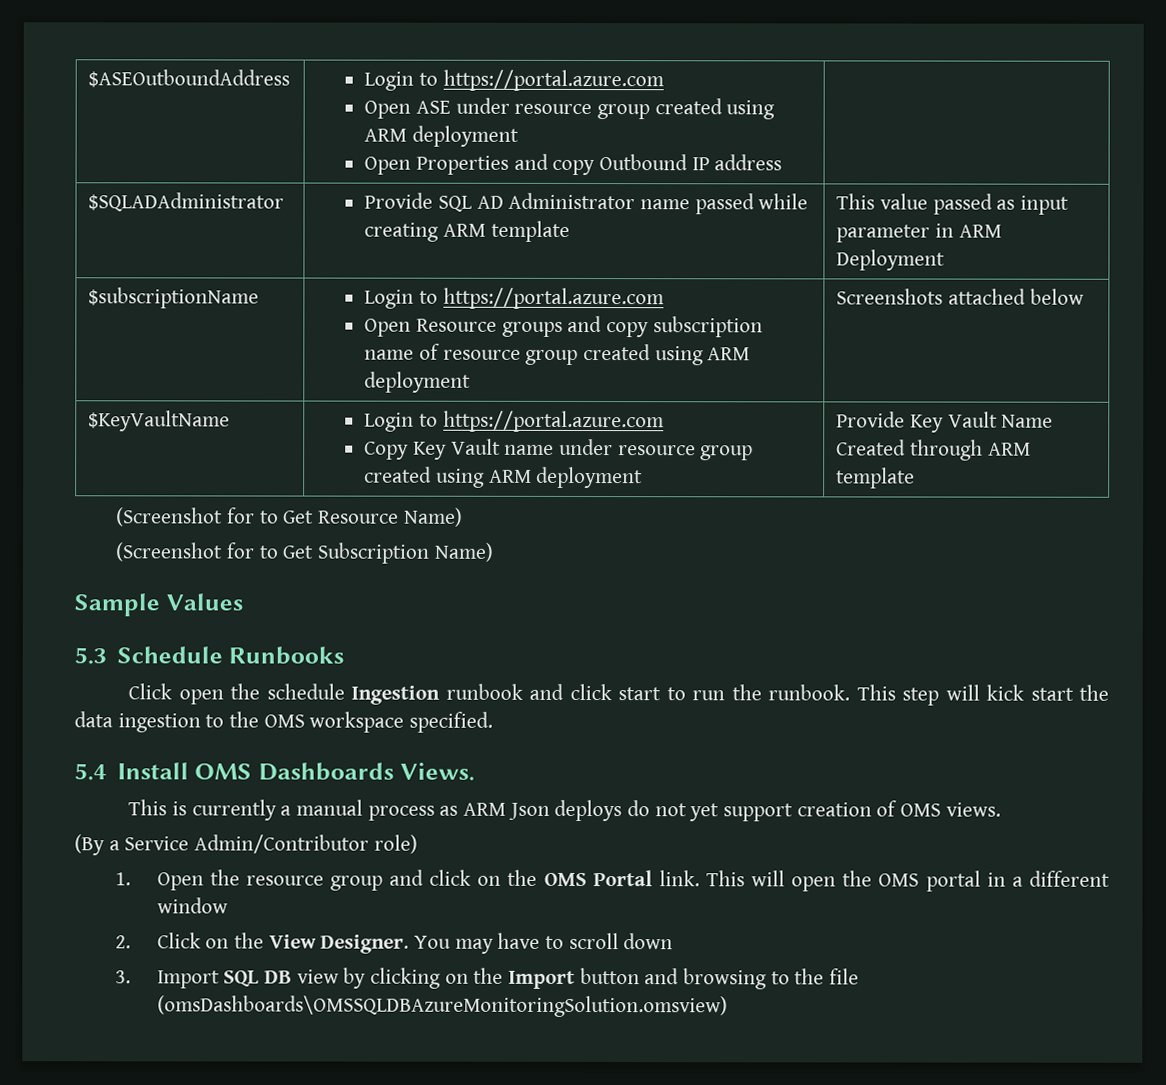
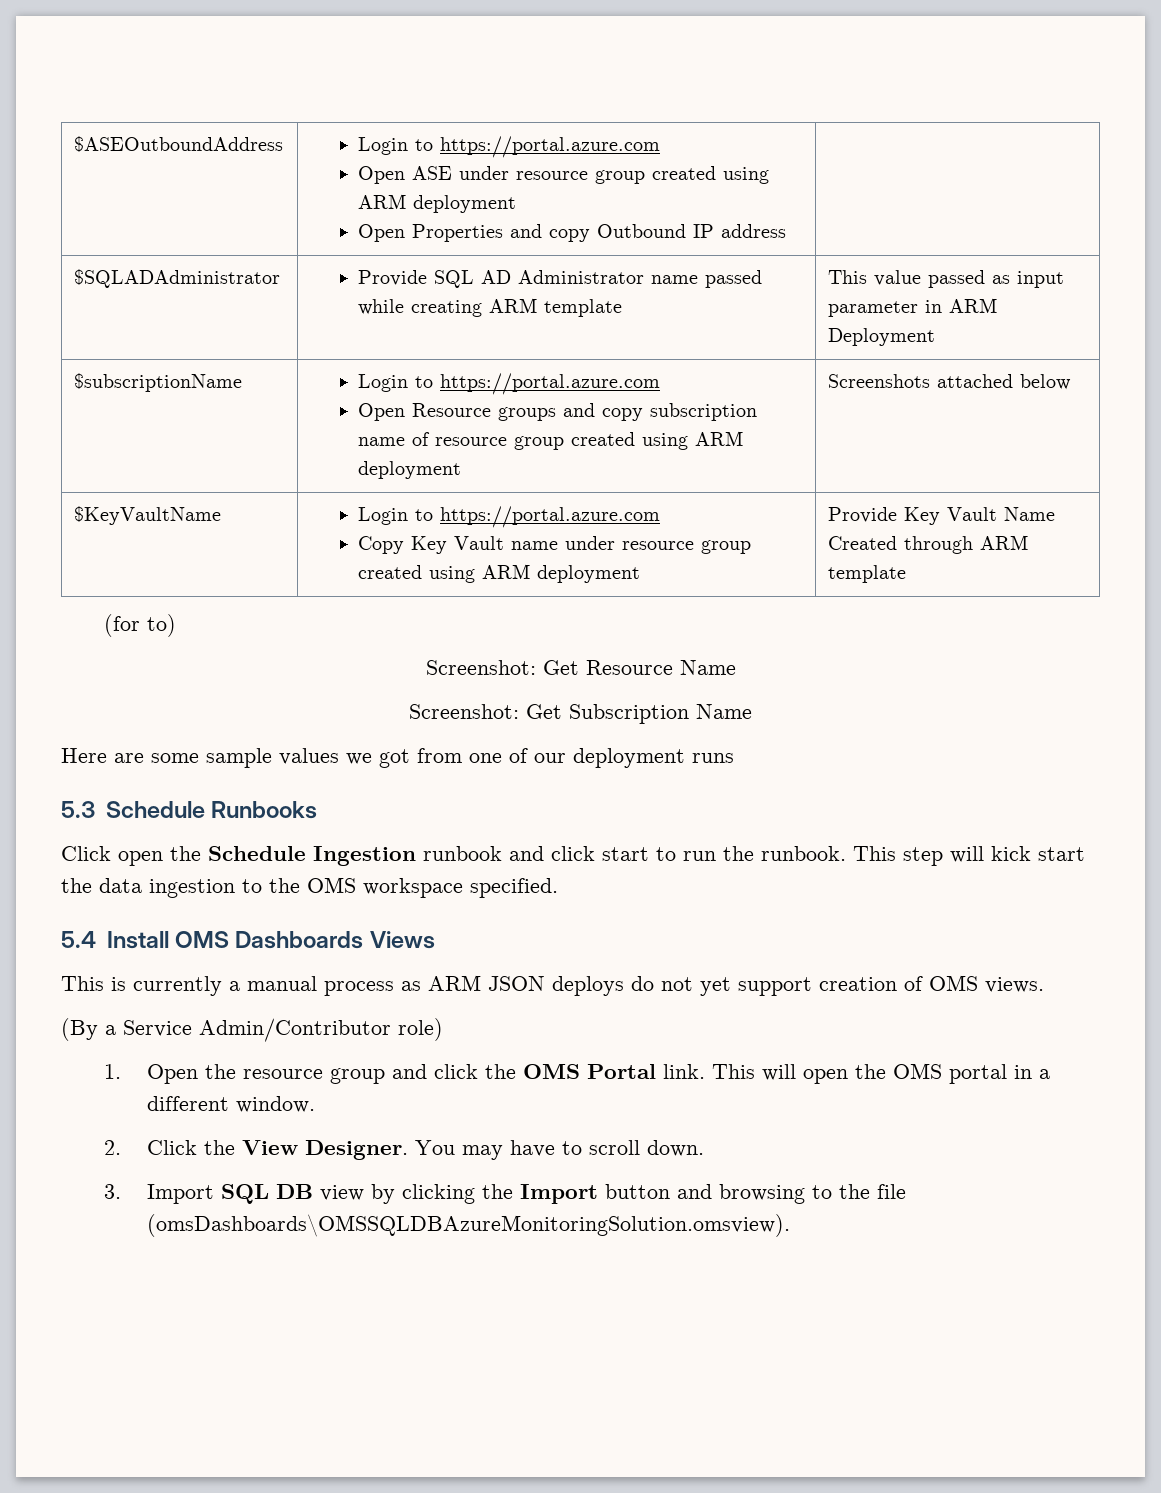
- (Screenshot for to Get Resource Name)
- (Screenshot for to Get Subscription Name)
- Sample Values
+ (for to)
+ Screenshot: Get Resource Name
+ Screenshot: Get Subscription Name
+ Here are some sample values we got from one of our deployment runs
- Click open the schedule Ingestion runbook and click start to run the runbook.
+ Click open the Schedule Ingestion runbook and click start to run the runbook.
- 5.4 Install OMS Dashboards Views.
+ 5.4 Install OMS Dashboards Views
- This is currently a manual process as ARM Json deploys do not yet support creation of OMS views.
+ This is currently a manual process as ARM JSON deploys do not yet support creation of OMS views.
- 1. Open the resource group and click on the OMS Portal link.
+ 1. Open the resource group and click the OMS Portal link.
- This will open the OMS portal in a different window
+ This will open the OMS portal in a different window.
- 2. Click on the View Designer.
+ 2. Click the View Designer.
- You may have to scroll down
+ You may have to scroll down.
- 3. Import SQL DB view by clicking on the Import button and browsing to the file (omsDashboards\OMSSQLDBAzureMonitoringSolution.omsview)
+ 3. Import SQL DB view by clicking the Import button and browsing to the file (omsDashboards\OMSSQLDBAzureMonitoringSolution.omsview).

